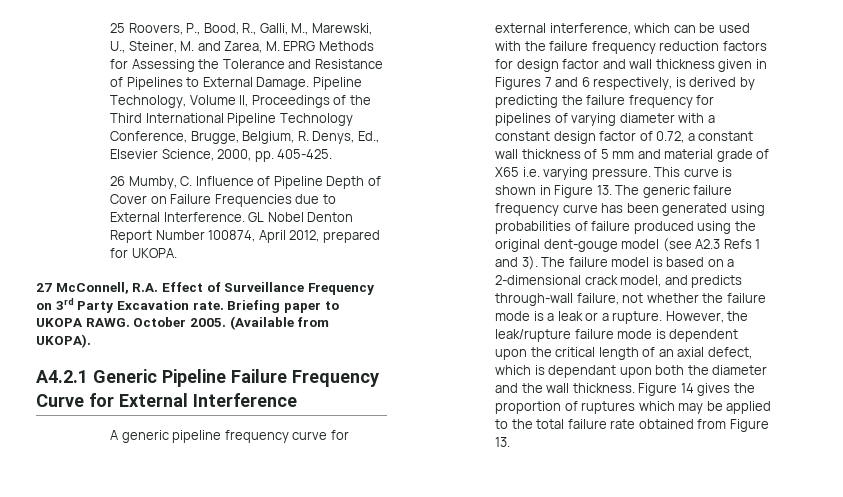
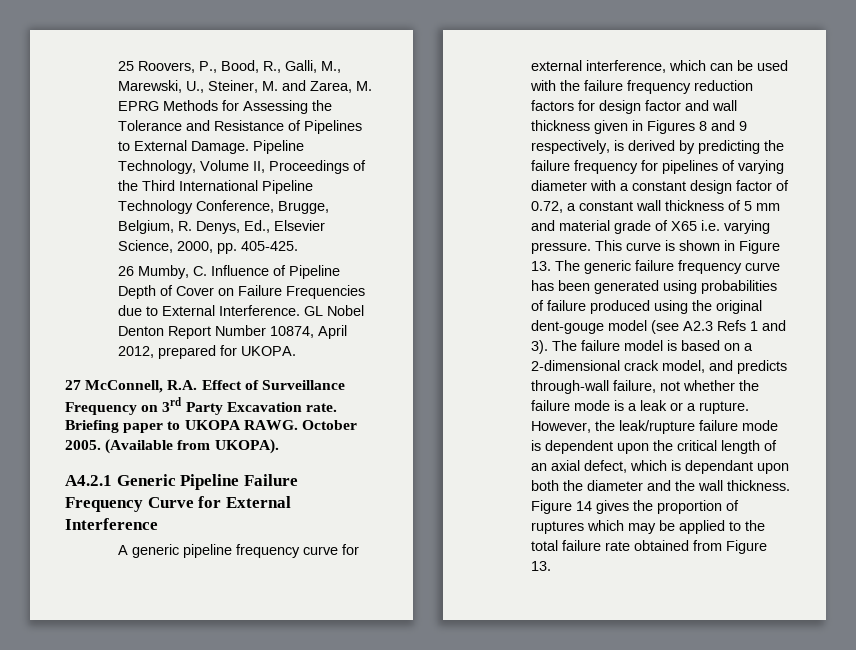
- GL Nobel Denton Report Number 100874, April 2012, prepared for UKOPA.
+ GL Nobel Denton Report Number 10874, April 2012, prepared for UKOPA.
- A generic pipeline frequency curve for external interference, which can be used with the failure frequency reduction factors for design factor and wall thickness given in Figures 7 and 6 respectively, is derived by predicting the failure frequency for pipelines of varying diameter with a constant design factor of 0.72, a constant wall thickness of 5 mm and material grade of X65 i.e. varying pressure.
+ A generic pipeline frequency curve for external interference, which can be used with the failure frequency reduction factors for design factor and wall thickness given in Figures 8 and 9 respectively, is derived by predicting the failure frequency for pipelines of varying diameter with a constant design factor of 0.72, a constant wall thickness of 5 mm and material grade of X65 i.e. varying pressure.

